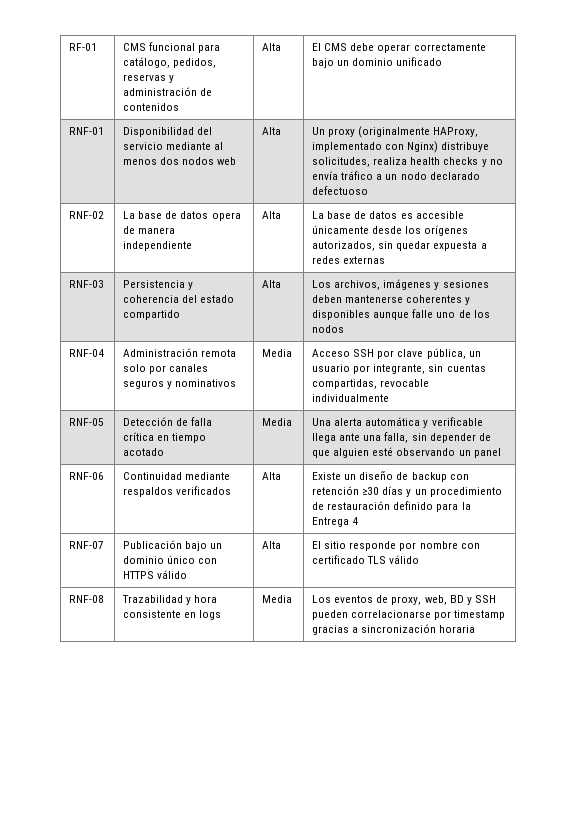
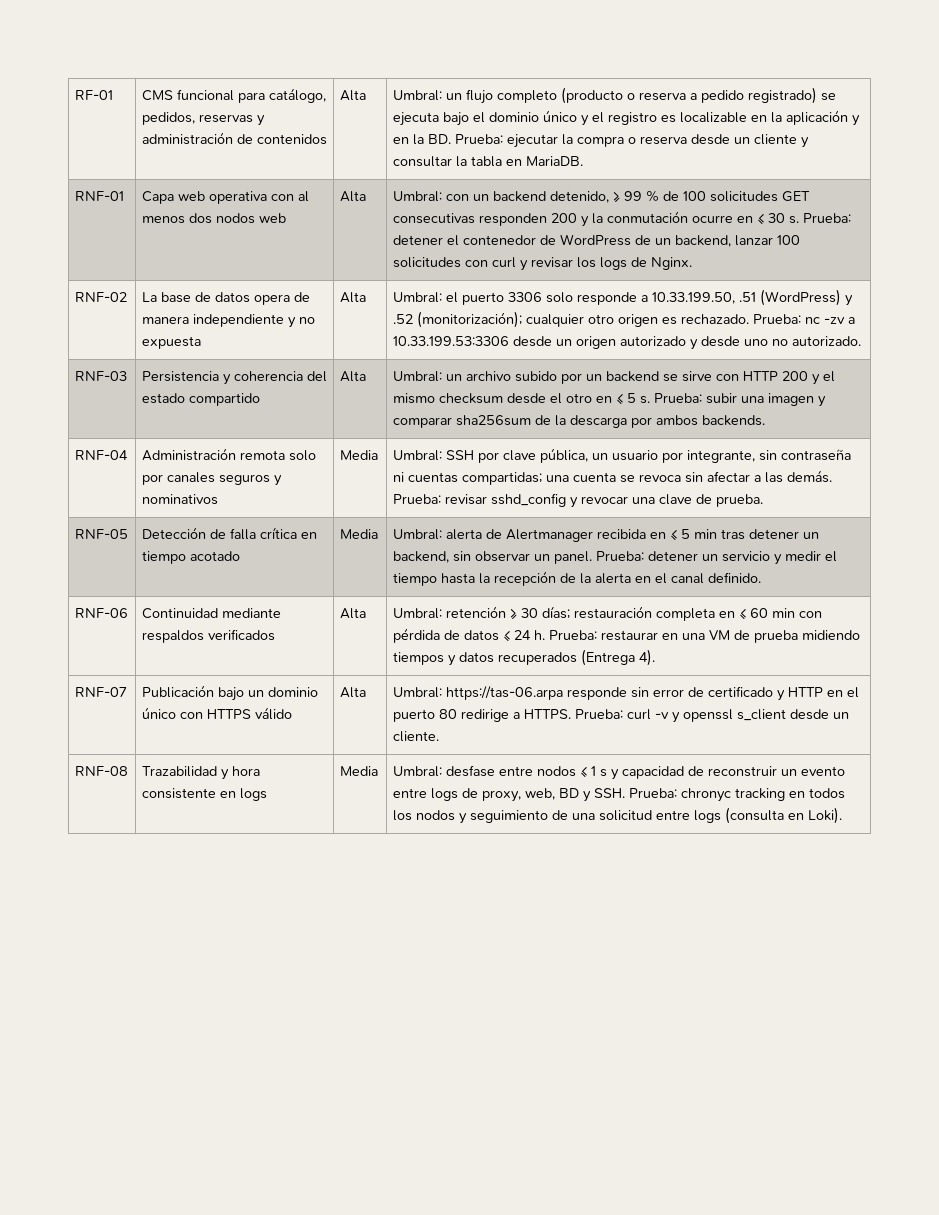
- El CMS debe operar correctamente bajo un dominio unificado
- RNF-01 | Disponibilidad del servicio mediante al menos dos nodos web | Alta | Un proxy (originalmente HAProxy, implementado con Nginx) distribuye solicitudes, realiza health checks y no envía tráfico a un nodo declarado defectuoso
+ Umbral: un flujo completo (producto o reserva a pedido registrado) se ejecuta bajo el dominio único y el registro es localizable en la aplicación y en la BD. Prueba: ejecutar la compra o reserva desde un cliente y consultar la tabla en MariaDB.
+ RNF-01 | Capa web operativa con al menos dos nodos web | Alta | Umbral: con un backend detenido, ≥ 99 % de 100 solicitudes GET consecutivas responden 200 y la conmutación ocurre en ≤ 30 s. Prueba: detener el contenedor de WordPress de un backend, lanzar 100 solicitudes con curl y revisar los logs de Nginx.
- La base de datos opera de manera independiente | Alta | La base de datos es accesible únicamente desde los orígenes autorizados, sin quedar expuesta a redes externas
+ La base de datos opera de manera independiente y no expuesta | Alta | Umbral: el puerto 3306 solo responde a 10.33.199.50, .51 (WordPress) y .52 (monitorización); cualquier otro origen es rechazado. Prueba: nc -zv a 10.33.199.53:3306 desde un origen autorizado y desde uno no autorizado.
- Los archivos, imágenes y sesiones deben mantenerse coherentes y disponibles aunque falle uno de los nodos
+ Umbral: un archivo subido por un backend se sirve con HTTP 200 y el mismo checksum desde el otro en ≤ 5 s. Prueba: subir una imagen y comparar sha256sum de la descarga por ambos backends.
- Acceso SSH por clave pública, un usuario por integrante, sin cuentas compartidas, revocable individualmente
+ Umbral: SSH por clave pública, un usuario por integrante, sin contraseña ni cuentas compartidas; una cuenta se revoca sin afectar a las demás. Prueba: revisar sshd_config y revocar una clave de prueba.
- Una alerta automática y verificable llega ante una falla, sin depender de que alguien esté observando un panel
+ Umbral: alerta de Alertmanager recibida en ≤ 5 min tras detener un backend, sin observar un panel. Prueba: detener un servicio y medir el tiempo hasta la recepción de la alerta en el canal definido.
- RNF-06 | Continuidad mediante respaldos verificados | Alta | Existe un diseño de backup con retención ≥30 días y un procedimiento de restauración definido para la Entrega 4
+ RNF-06 | Continuidad mediante respaldos verificados | Alta | Umbral: retención ≥ 30 días; restauración completa en ≤ 60 min con pérdida de datos ≤ 24 h. Prueba: restaurar en una VM de prueba midiendo tiempos y datos recuperados (Entrega 4).
- RNF-07 | Publicación bajo un dominio único con HTTPS válido | Alta | El sitio responde por nombre con certificado TLS válido
+ RNF-07 | Publicación bajo un dominio único con HTTPS válido | Alta | Umbral: https://tas-06.arpa responde sin error de certificado y HTTP en el puerto 80 redirige a HTTPS. Prueba: curl -v y openssl s_client desde un cliente.
- Los eventos de proxy, web, BD y SSH pueden correlacionarse por timestamp gracias a sincronización horaria
+ Umbral: desfase entre nodos ≤ 1 s y capacidad de reconstruir un evento entre logs de proxy, web, BD y SSH. Prueba: chronyc tracking en todos los nodos y seguimiento de una solicitud entre logs (consulta en Loki).

